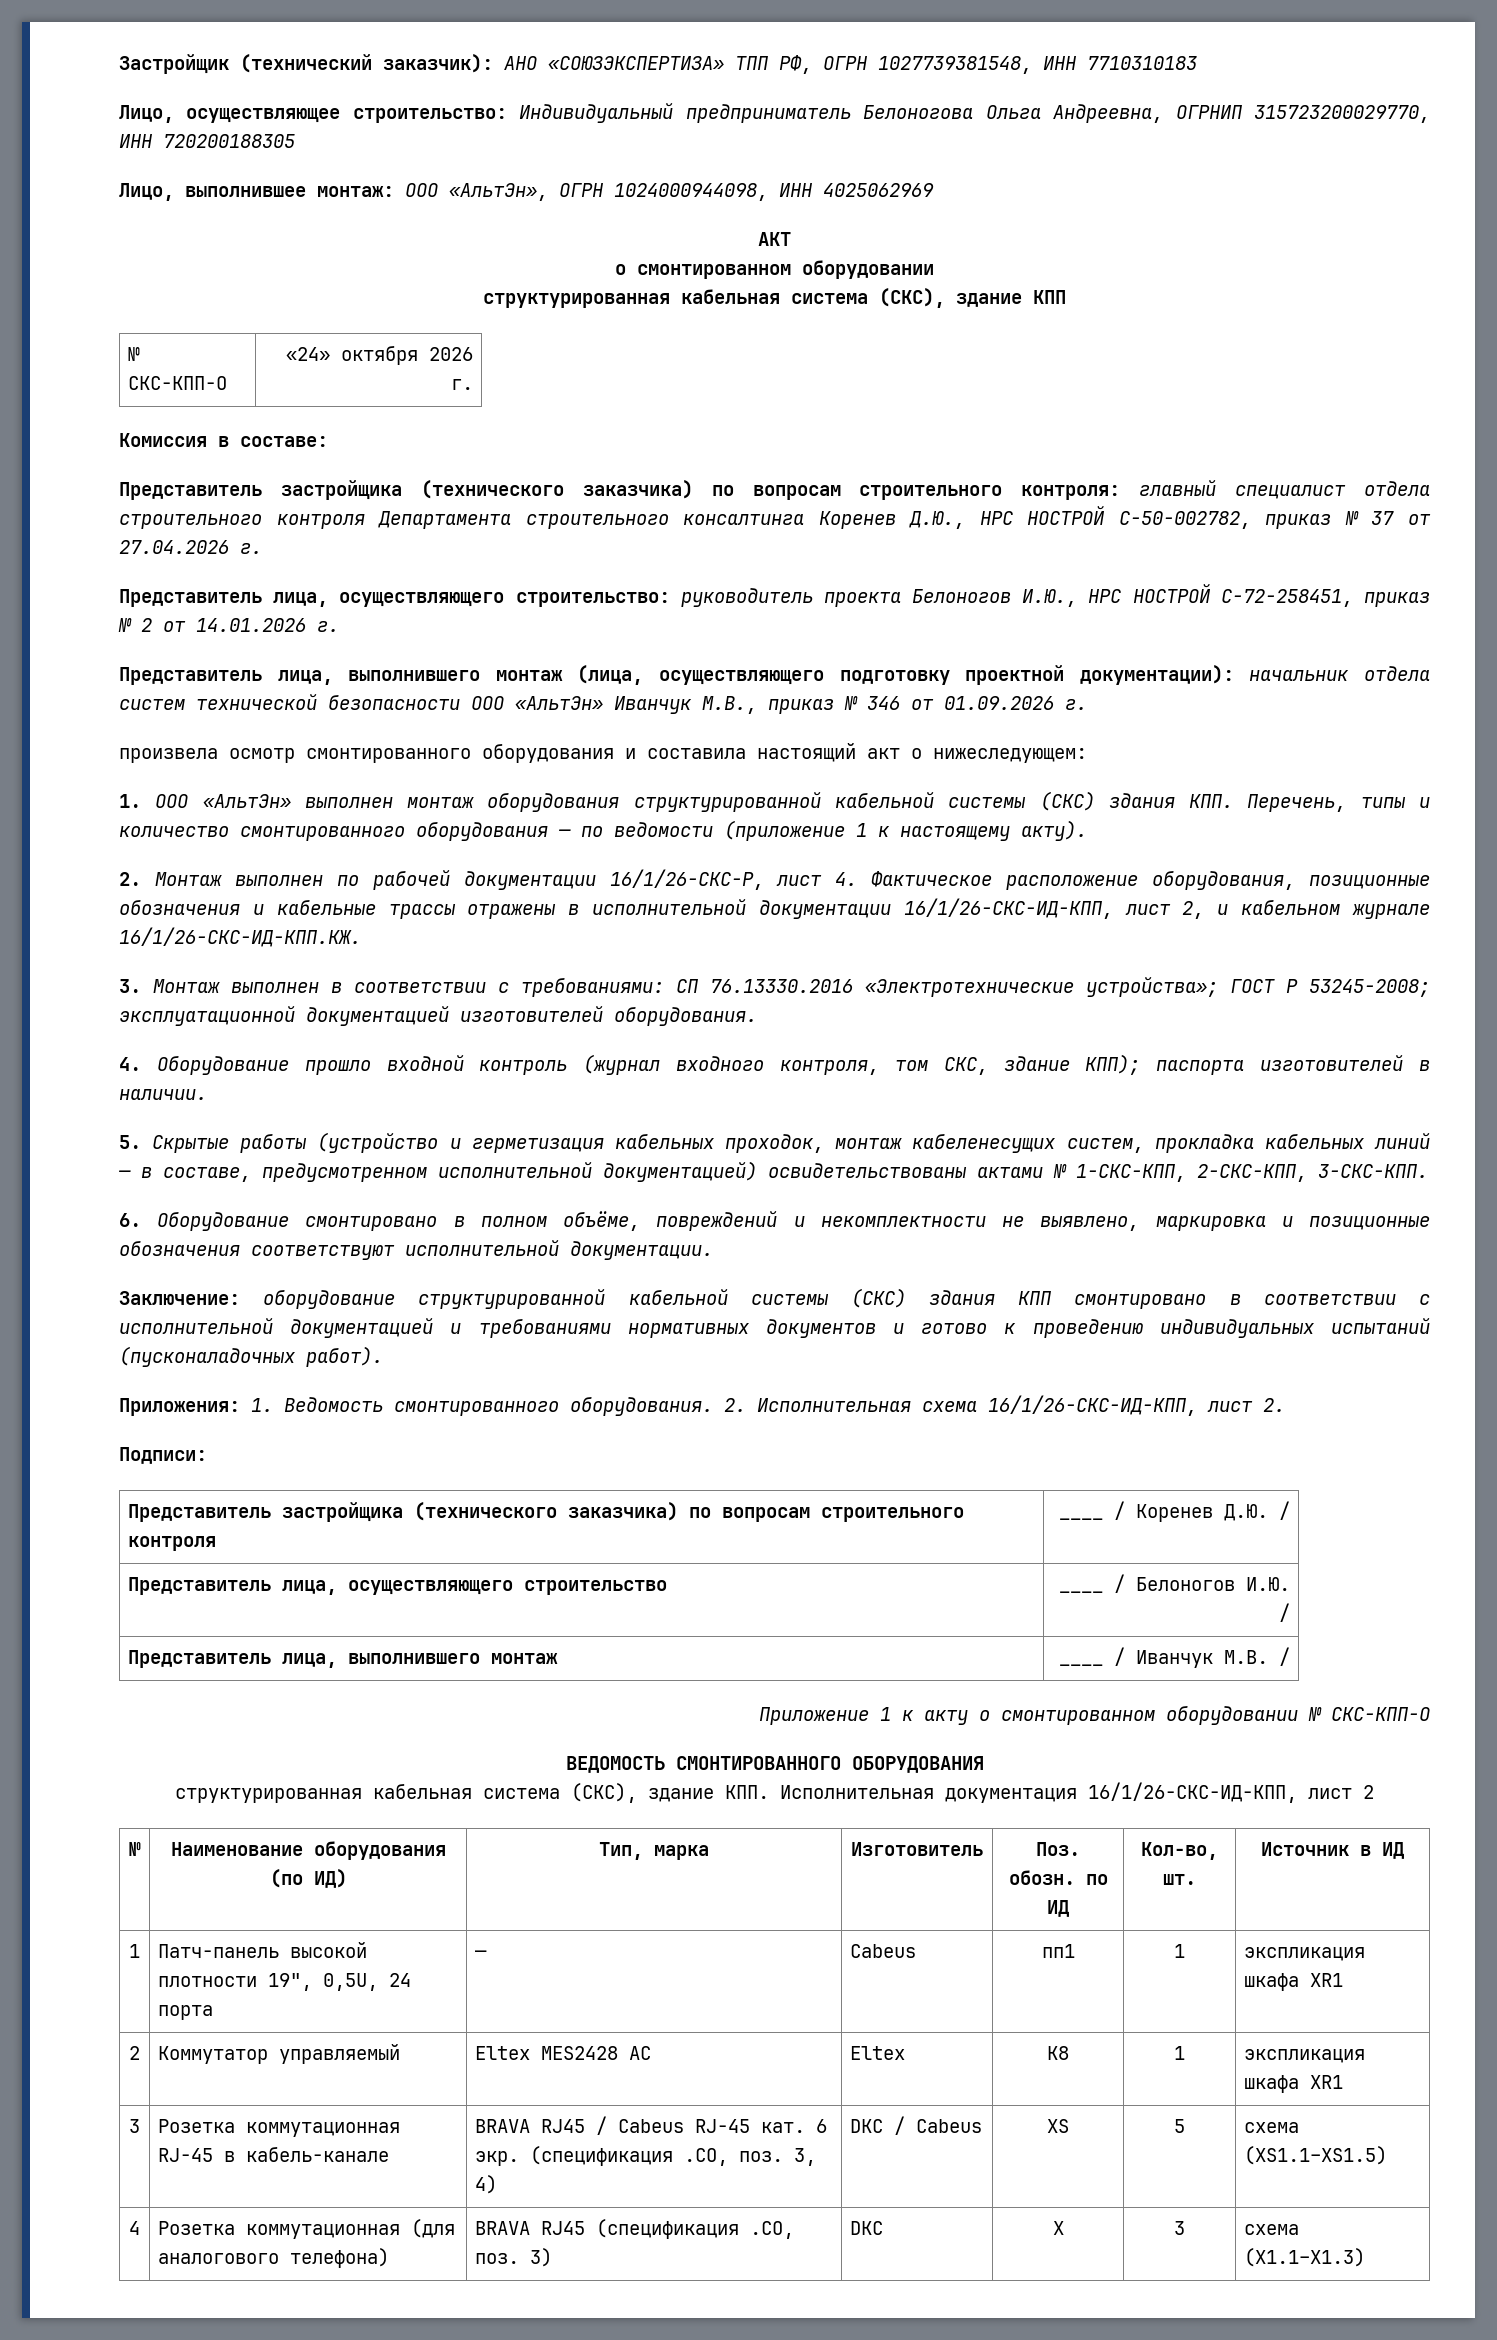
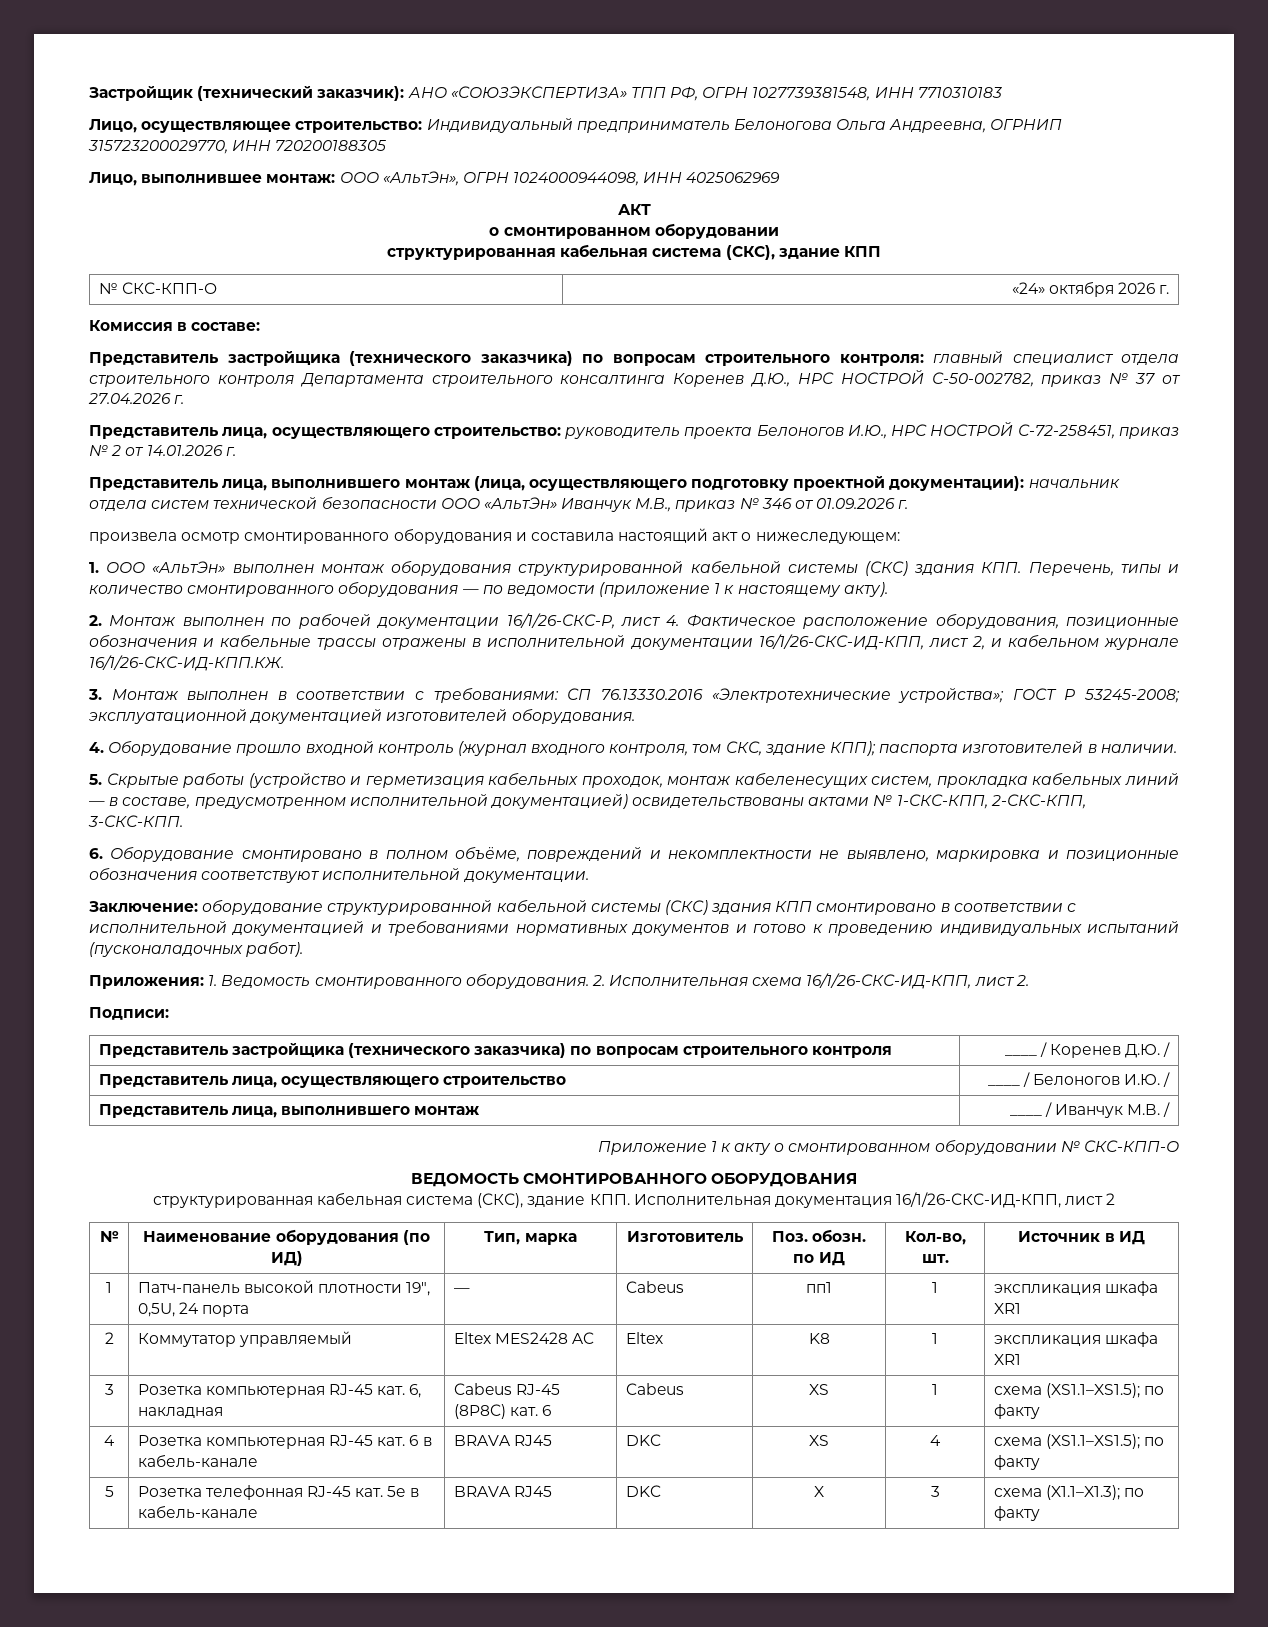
- 3 | Розетка коммутационная RJ-45 в кабель-канале | BRAVA RJ45 / Cabeus RJ-45 кат. 6 экр. (спецификация .СО, поз. 3, 4) | DKC / Cabeus | XS | 5 | схема (XS1.1–XS1.5)
- 4 | Розетка коммутационная (для аналогового телефона) | BRAVA RJ45 (спецификация .СО, поз. 3) | DKC | X | 3 | схема (X1.1–X1.3)
+ 3 | Розетка компьютерная RJ-45 кат. 6, накладная | Cabeus RJ-45 (8P8C) кат. 6 | Cabeus | XS | 1 | схема (XS1.1–XS1.5); по факту
+ 4 | Розетка компьютерная RJ-45 кат. 6 в кабель-канале | BRAVA RJ45 | DKC | XS | 4 | схема (XS1.1–XS1.5); по факту
+ 5 | Розетка телефонная RJ-45 кат. 5e в кабель-канале | BRAVA RJ45 | DKC | X | 3 | схема (X1.1–X1.3); по факту

